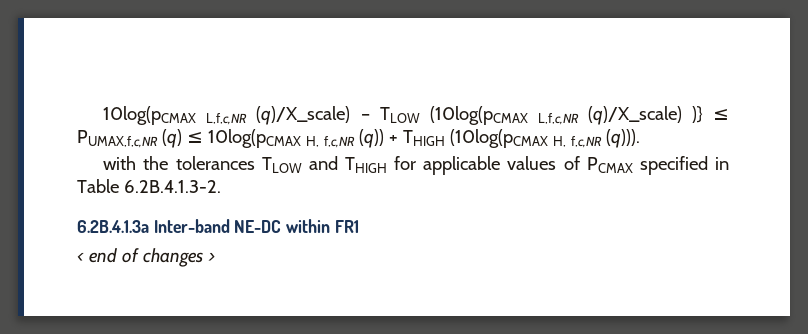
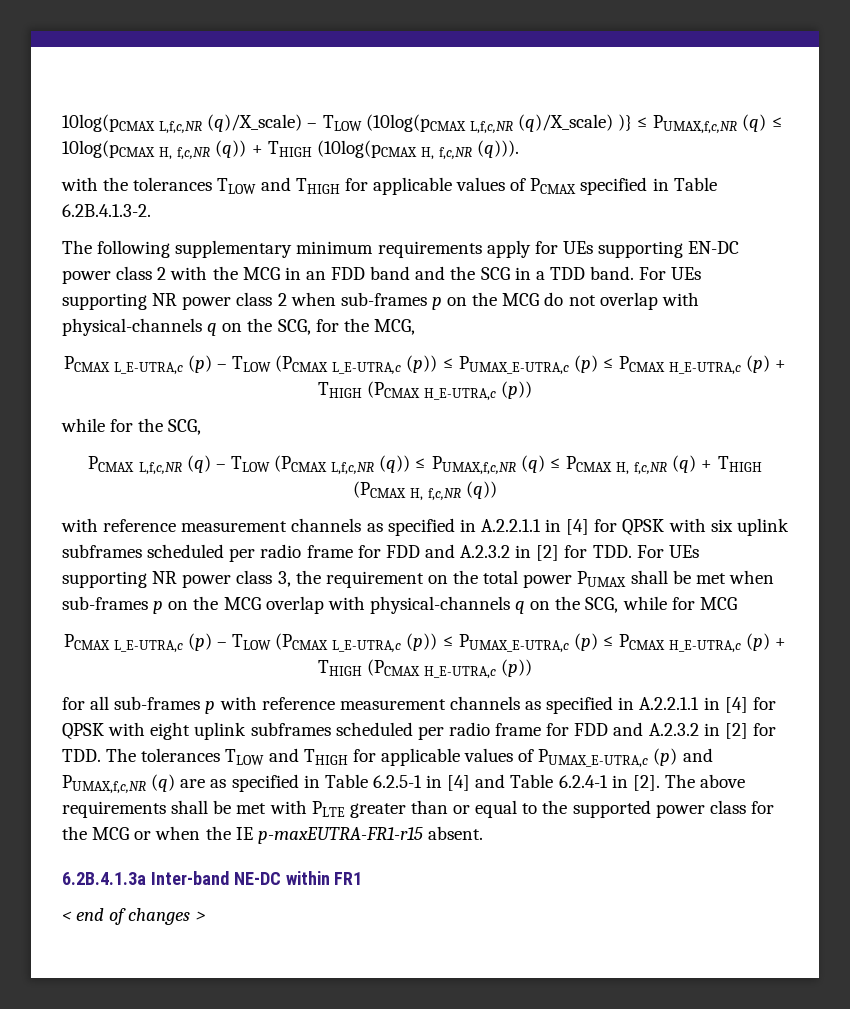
+ The following supplementary minimum requirements apply for UEs supporting EN-DC power class 2 with the MCG in an FDD band and the SCG in a TDD band. For UEs supporting NR power class 2 when sub-frames p on the MCG do not overlap with physical-channels q on the SCG, for the MCG,
+ PCMAX L_E-UTRA,c (p) – TLOW (PCMAX L_E-UTRA,c (p)) ≤ PUMAX_E-UTRA,c (p) ≤ PCMAX H_E-UTRA,c (p) + THIGH (PCMAX H_E-UTRA,c (p))
+ while for the SCG,
+ PCMAX L,f,c,NR (q) – TLOW (PCMAX L,f,c,NR (q)) ≤ PUMAX,f,c,NR (q) ≤ PCMAX H, f,c,NR (q) + THIGH (PCMAX H, f,c,NR (q))
+ with reference measurement channels as specified in A.2.2.1.1 in [4] for QPSK with six uplink subframes scheduled per radio frame for FDD and A.2.3.2 in [2] for TDD. For UEs supporting NR power class 3, the requirement on the total power PUMAX shall be met when sub-frames p on the MCG overlap with physical-channels q on the SCG, while for MCG
+ PCMAX L_E-UTRA,c (p) – TLOW (PCMAX L_E-UTRA,c (p)) ≤ PUMAX_E-UTRA,c (p) ≤ PCMAX H_E-UTRA,c (p) + THIGH (PCMAX H_E-UTRA,c (p))
+ for all sub-frames p with reference measurement channels as specified in A.2.2.1.1 in [4] for QPSK with eight uplink subframes scheduled per radio frame for FDD and A.2.3.2 in [2] for TDD. The tolerances TLOW and THIGH for applicable values of PUMAX_E-UTRA,c (p) and PUMAX,f,c,NR (q) are as specified in Table 6.2.5-1 in [4] and Table 6.2.4-1 in [2]. The above requirements shall be met with PLTE greater than or equal to the supported power class for the MCG or when the IE p-maxEUTRA-FR1-r15 absent.

